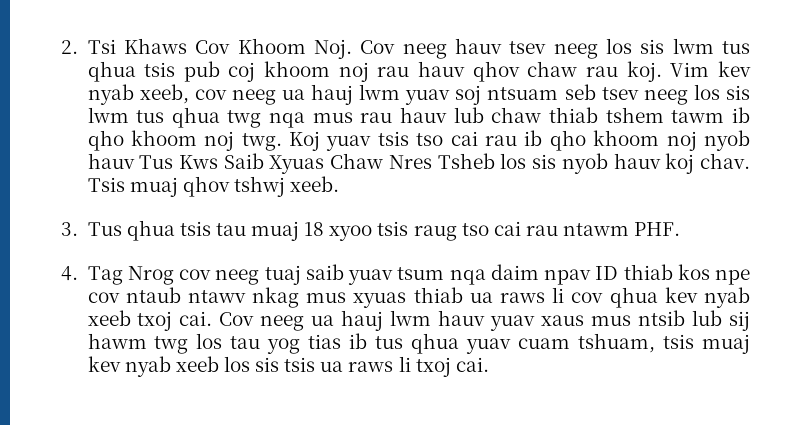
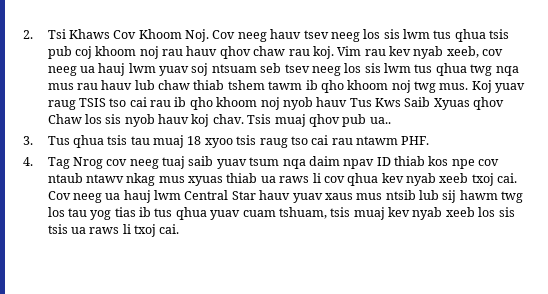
- Vim kev nyab xeeb, cov neeg ua hauj lwm yuav soj ntsuam seb tsev neeg los sis lwm tus qhua twg nqa mus rau hauv lub chaw thiab tshem tawm ib qho khoom noj twg. Koj yuav tsis tso cai rau ib qho khoom noj nyob hauv Tus Kws Saib Xyuas Chaw Nres Tsheb los sis nyob hauv koj chav.
+ Vim rau kev nyab xeeb, cov neeg ua hauj lwm yuav soj ntsuam seb tsev neeg los sis lwm tus qhua twg nqa mus rau hauv lub chaw thiab tshem tawm ib qho khoom noj twg mus. Koj yuav raug TSIS tso cai rau ib qho khoom noj nyob hauv Tus Kws Saib Xyuas qhov Chaw los sis nyob hauv koj chav.
- Tsis muaj qhov tshwj xeeb.
+ Tsis muaj qhov pub ua..
- Cov neeg ua hauj lwm hauv yuav xaus mus ntsib lub sij hawm twg los tau yog tias ib tus qhua yuav cuam tshuam, tsis muaj kev nyab xeeb los sis tsis ua raws li txoj cai.
+ Cov neeg ua hauj lwm Central Star hauv yuav xaus mus ntsib lub sij hawm twg los tau yog tias ib tus qhua yuav cuam tshuam, tsis muaj kev nyab xeeb los sis tsis ua raws li txoj cai.

